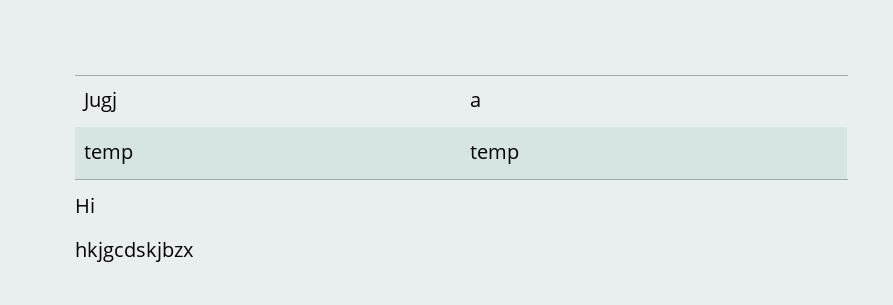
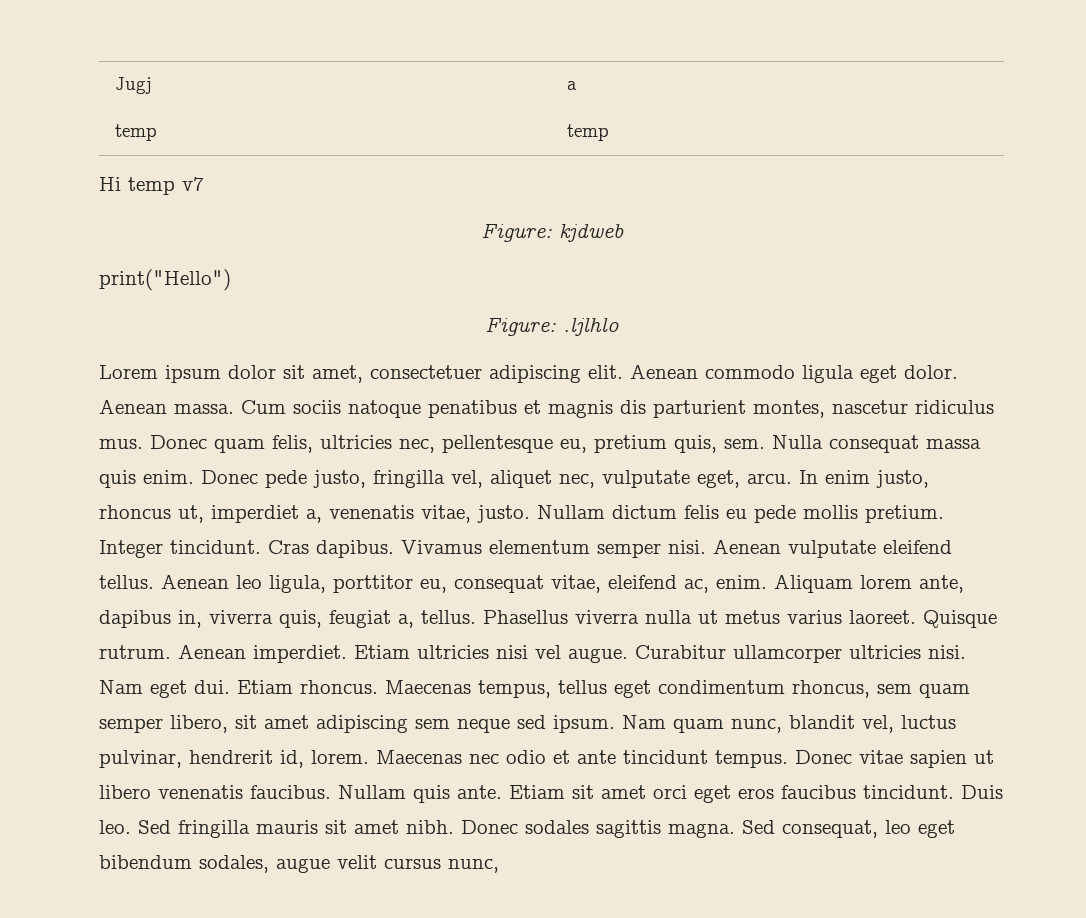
- Hi
- hkjgcdskjbzx
+ Hi temp v7
+ Figure: kjdweb
+ print("Hello")
+ Figure: .ljlhlo
+ Lorem ipsum dolor sit amet, consectetuer adipiscing elit. Aenean commodo ligula eget dolor. Aenean massa. Cum sociis natoque penatibus et magnis dis parturient montes, nascetur ridiculus mus. Donec quam felis, ultricies nec, pellentesque eu, pretium quis, sem. Nulla consequat massa quis enim. Donec pede justo, fringilla vel, aliquet nec, vulputate eget, arcu. In enim justo, rhoncus ut, imperdiet a, venenatis vitae, justo. Nullam dictum felis eu pede mollis pretium. Integer tincidunt. Cras dapibus. Vivamus elementum semper nisi. Aenean vulputate eleifend tellus. Aenean leo ligula, porttitor eu, consequat vitae, eleifend ac, enim. Aliquam lorem ante, dapibus in, viverra quis, feugiat a, tellus. Phasellus viverra nulla ut metus varius laoreet. Quisque rutrum. Aenean imperdiet. Etiam ultricies nisi vel augue. Curabitur ullamcorper ultricies nisi. Nam eget dui. Etiam rhoncus. Maecenas tempus, tellus eget condimentum rhoncus, sem quam semper libero, sit amet adipiscing sem neque sed ipsum. Nam quam nunc, blandit vel, luctus pulvinar, hendrerit id, lorem. Maecenas nec odio et ante tincidunt tempus. Donec vitae sapien ut libero venenatis faucibus. Nullam quis ante. Etiam sit amet orci eget eros faucibus tincidunt. Duis leo. Sed fringilla mauris sit amet nibh. Donec sodales sagittis magna. Sed consequat, leo eget bibendum sodales, augue velit cursus nunc,

